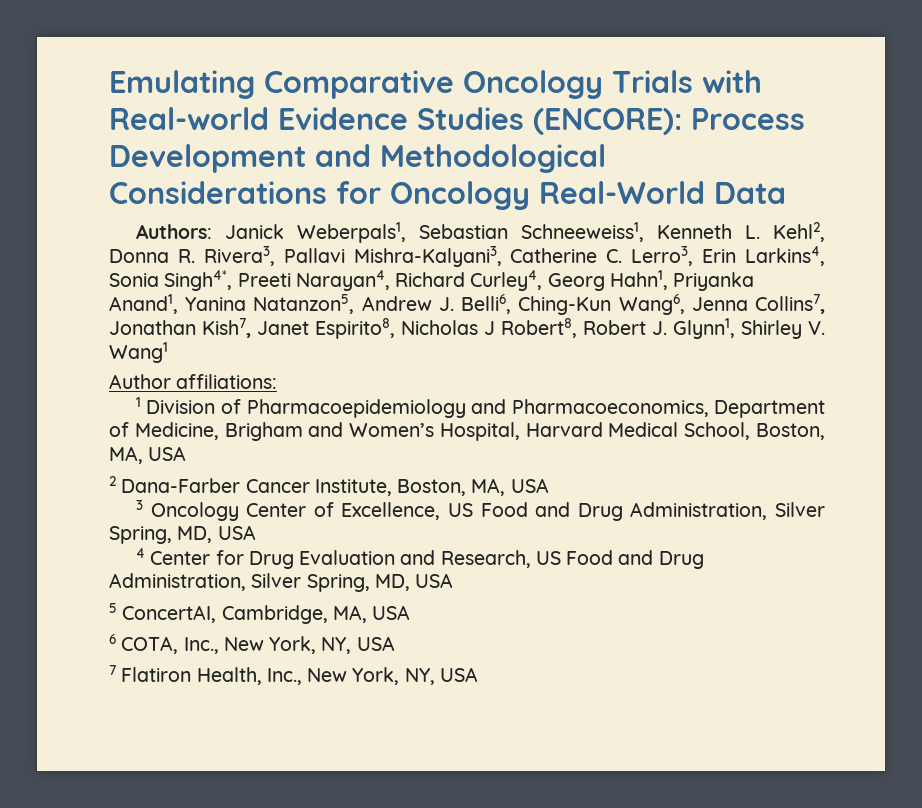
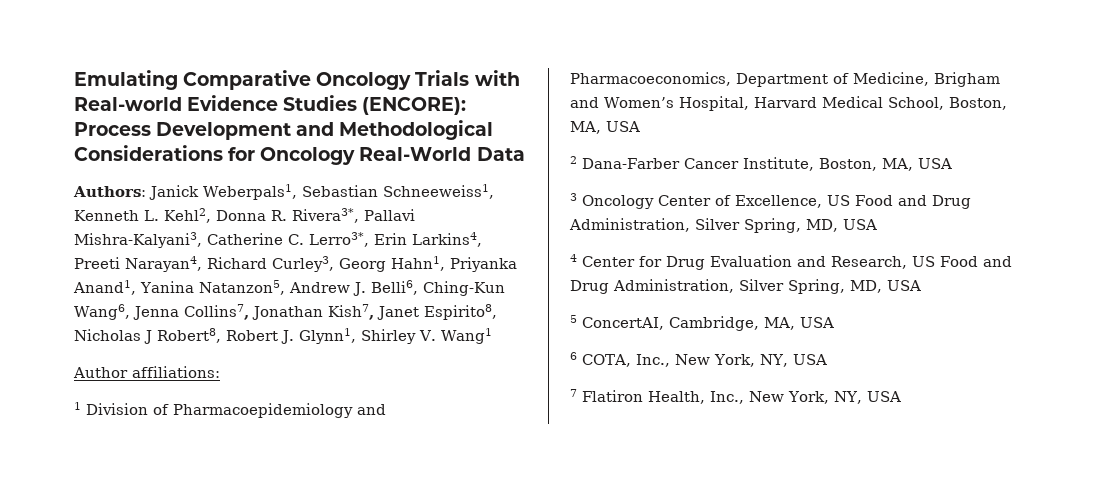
- Authors: Janick Weberpals1, Sebastian Schneeweiss1, Kenneth L. Kehl2, Donna R. Rivera3, Pallavi Mishra-Kalyani3, Catherine C. Lerro3, Erin Larkins4, Sonia Singh4*, Preeti Narayan4, Richard Curley4, Georg Hahn1, Priyanka Anand1, Yanina Natanzon5, Andrew J. Belli6, Ching-Kun Wang6, Jenna Collins7, Jonathan Kish7, Janet Espirito8, Nicholas J Robert8, Robert J. Glynn1, Shirley V. Wang1
+ Authors: Janick Weberpals1, Sebastian Schneeweiss1, Kenneth L. Kehl2, Donna R. Rivera3*, Pallavi Mishra-Kalyani3, Catherine C. Lerro3*, Erin Larkins4, Preeti Narayan4, Richard Curley3, Georg Hahn1, Priyanka Anand1, Yanina Natanzon5, Andrew J. Belli6, Ching-Kun Wang6, Jenna Collins7, Jonathan Kish7, Janet Espirito8, Nicholas J Robert8, Robert J. Glynn1, Shirley V. Wang1

